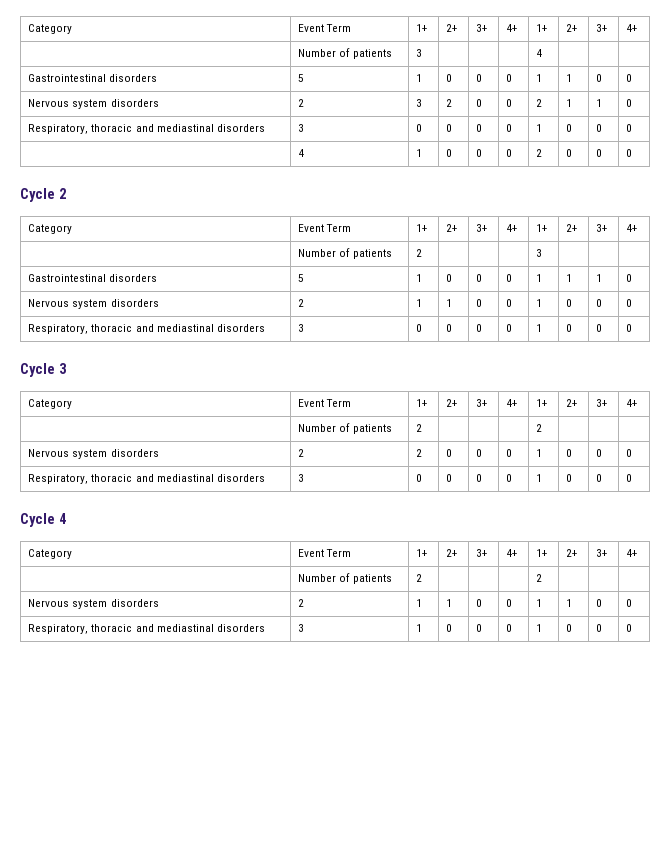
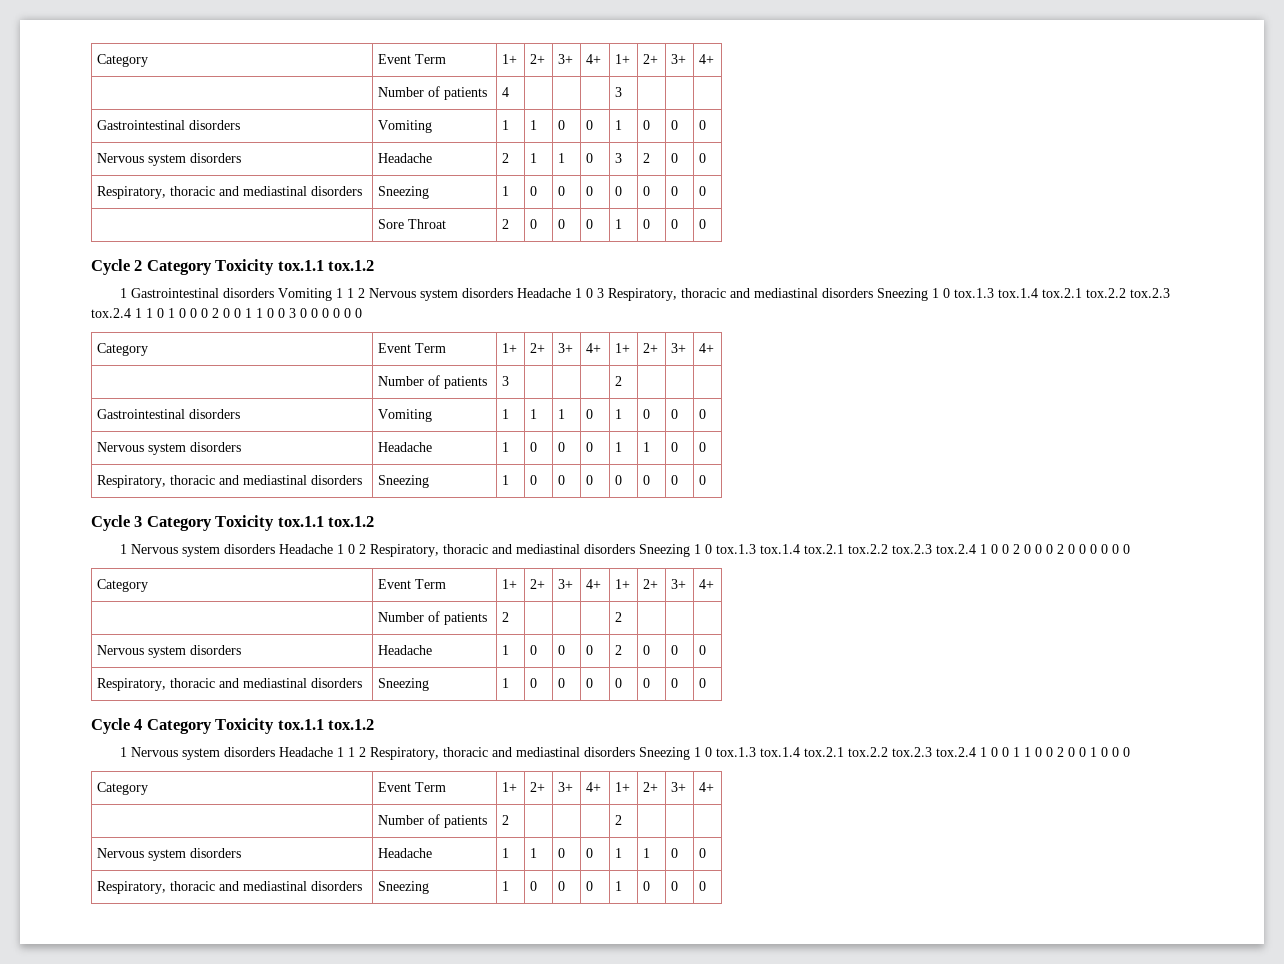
+ | Number of patients | 4 | | | | 3 | | |
+ Gastrointestinal disorders | Vomiting | 1 | 1 | 0 | 0 | 1 | 0 | 0 | 0
+ Nervous system disorders | Headache | 2 | 1 | 1 | 0 | 3 | 2 | 0 | 0
+ Respiratory, thoracic and mediastinal disorders | Sneezing | 1 | 0 | 0 | 0 | 0 | 0 | 0 | 0
+ | Sore Throat | 2 | 0 | 0 | 0 | 1 | 0 | 0 | 0
+ Cycle 2 Category Toxicity tox.1.1 tox.1.2
+ 1 Gastrointestinal disorders Vomiting 1 1 2 Nervous system disorders Headache 1 0 3 Respiratory, thoracic and mediastinal disorders Sneezing 1 0 tox.1.3 tox.1.4 tox.2.1 tox.2.2 tox.2.3 tox.2.4 1 1 0 1 0 0 0 2 0 0 1 1 0 0 3 0 0 0 0 0 0
+ Category | Event Term | 1+ | 2+ | 3+ | 4+ | 1+ | 2+ | 3+ | 4+
- | Number of patients | 3 | | | | 4 | | |
- Gastrointestinal disorders | 5 | 1 | 0 | 0 | 0 | 1 | 1 | 0 | 0
- Nervous system disorders | 2 | 3 | 2 | 0 | 0 | 2 | 1 | 1 | 0
- Respiratory, thoracic and mediastinal disorders | 3 | 0 | 0 | 0 | 0 | 1 | 0 | 0 | 0
- | 4 | 1 | 0 | 0 | 0 | 2 | 0 | 0 | 0
- Cycle 2
- Category | Event Term | 1+ | 2+ | 3+ | 4+ | 1+ | 2+ | 3+ | 4+
- | Number of patients | 2 | | | | 3 | | |
- Gastrointestinal disorders | 5 | 1 | 0 | 0 | 0 | 1 | 1 | 1 | 0
- Nervous system disorders | 2 | 1 | 1 | 0 | 0 | 1 | 0 | 0 | 0
- Respiratory, thoracic and mediastinal disorders | 3 | 0 | 0 | 0 | 0 | 1 | 0 | 0 | 0
+ | Number of patients | 3 | | | | 2 | | |
+ Gastrointestinal disorders | Vomiting | 1 | 1 | 1 | 0 | 1 | 0 | 0 | 0
+ Nervous system disorders | Headache | 1 | 0 | 0 | 0 | 1 | 1 | 0 | 0
+ Respiratory, thoracic and mediastinal disorders | Sneezing | 1 | 0 | 0 | 0 | 0 | 0 | 0 | 0
- Cycle 3
+ Cycle 3 Category Toxicity tox.1.1 tox.1.2
+ 1 Nervous system disorders Headache 1 0 2 Respiratory, thoracic and mediastinal disorders Sneezing 1 0 tox.1.3 tox.1.4 tox.2.1 tox.2.2 tox.2.3 tox.2.4 1 0 0 2 0 0 0 2 0 0 0 0 0 0
- Nervous system disorders | 2 | 2 | 0 | 0 | 0 | 1 | 0 | 0 | 0
- Respiratory, thoracic and mediastinal disorders | 3 | 0 | 0 | 0 | 0 | 1 | 0 | 0 | 0
+ Nervous system disorders | Headache | 1 | 0 | 0 | 0 | 2 | 0 | 0 | 0
+ Respiratory, thoracic and mediastinal disorders | Sneezing | 1 | 0 | 0 | 0 | 0 | 0 | 0 | 0
- Cycle 4
+ Cycle 4 Category Toxicity tox.1.1 tox.1.2
+ 1 Nervous system disorders Headache 1 1 2 Respiratory, thoracic and mediastinal disorders Sneezing 1 0 tox.1.3 tox.1.4 tox.2.1 tox.2.2 tox.2.3 tox.2.4 1 0 0 1 1 0 0 2 0 0 1 0 0 0
- Nervous system disorders | 2 | 1 | 1 | 0 | 0 | 1 | 1 | 0 | 0
+ Nervous system disorders | Headache | 1 | 1 | 0 | 0 | 1 | 1 | 0 | 0
- Respiratory, thoracic and mediastinal disorders | 3 | 1 | 0 | 0 | 0 | 1 | 0 | 0 | 0
+ Respiratory, thoracic and mediastinal disorders | Sneezing | 1 | 0 | 0 | 0 | 1 | 0 | 0 | 0

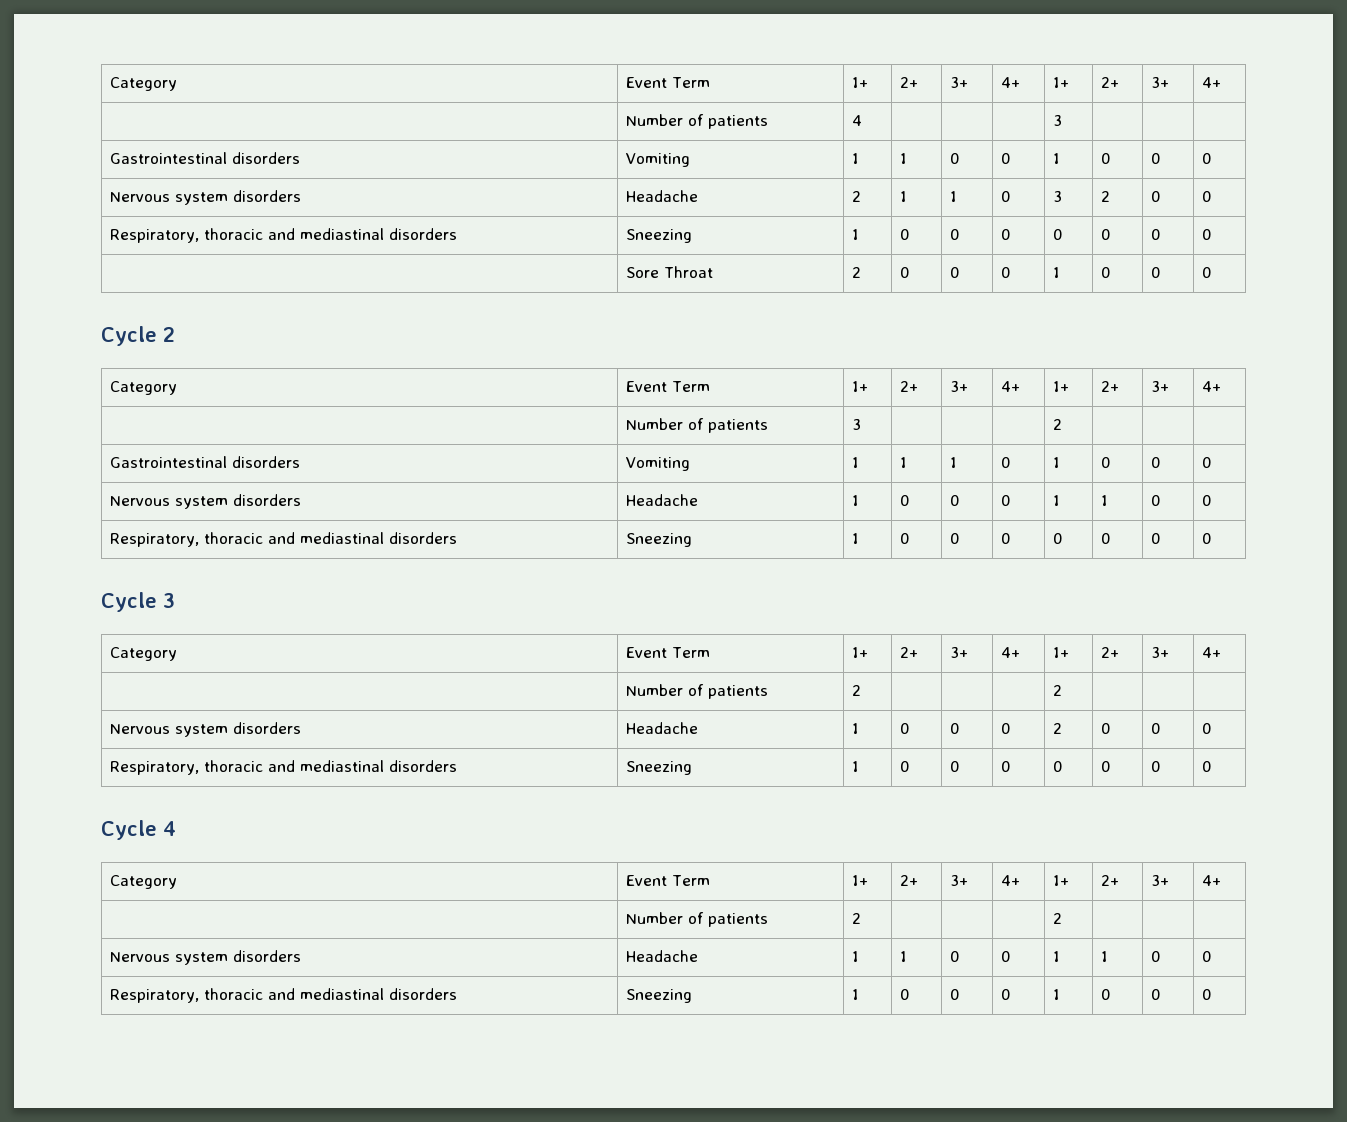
- Cycle 2 Category Toxicity tox.1.1 tox.1.2
- 1 Gastrointestinal disorders Vomiting 1 1 2 Nervous system disorders Headache 1 0 3 Respiratory, thoracic and mediastinal disorders Sneezing 1 0 tox.1.3 tox.1.4 tox.2.1 tox.2.2 tox.2.3 tox.2.4 1 1 0 1 0 0 0 2 0 0 1 1 0 0 3 0 0 0 0 0 0
+ Cycle 2
- Cycle 3 Category Toxicity tox.1.1 tox.1.2
- 1 Nervous system disorders Headache 1 0 2 Respiratory, thoracic and mediastinal disorders Sneezing 1 0 tox.1.3 tox.1.4 tox.2.1 tox.2.2 tox.2.3 tox.2.4 1 0 0 2 0 0 0 2 0 0 0 0 0 0
+ Cycle 3
- Cycle 4 Category Toxicity tox.1.1 tox.1.2
- 1 Nervous system disorders Headache 1 1 2 Respiratory, thoracic and mediastinal disorders Sneezing 1 0 tox.1.3 tox.1.4 tox.2.1 tox.2.2 tox.2.3 tox.2.4 1 0 0 1 1 0 0 2 0 0 1 0 0 0
+ Cycle 4

